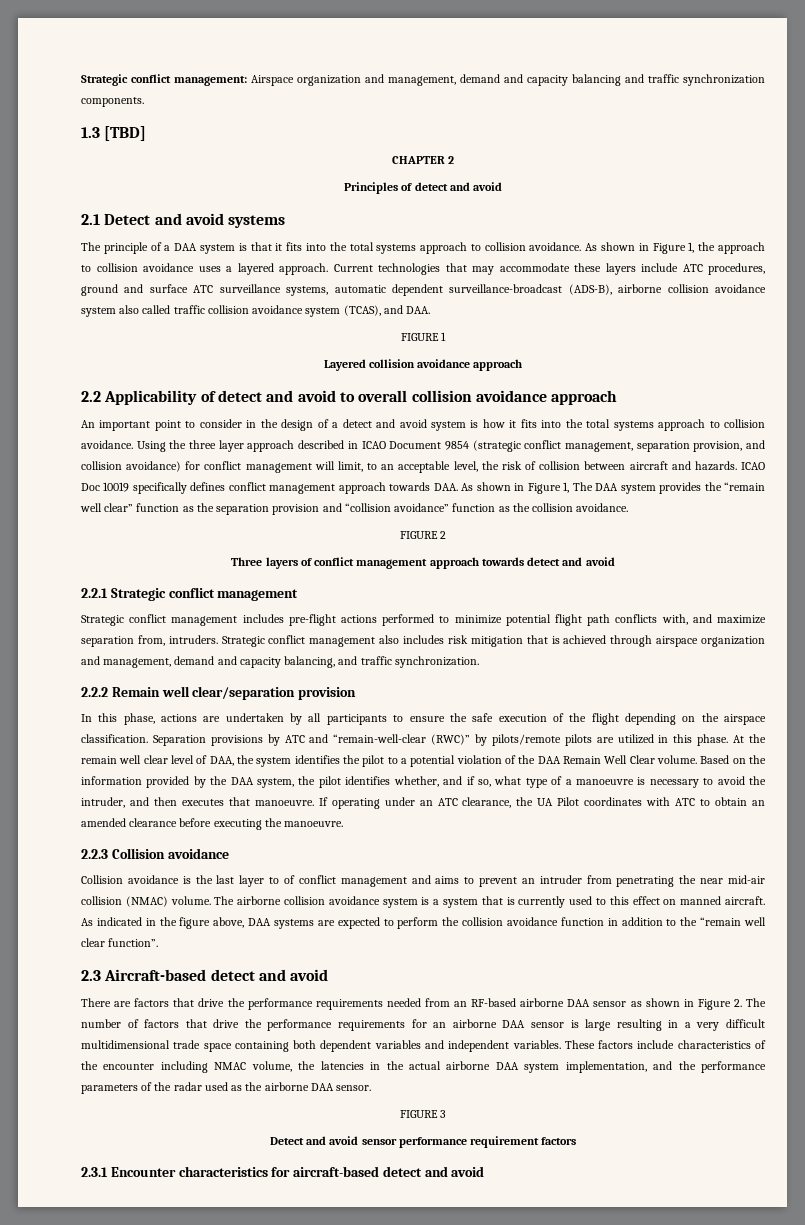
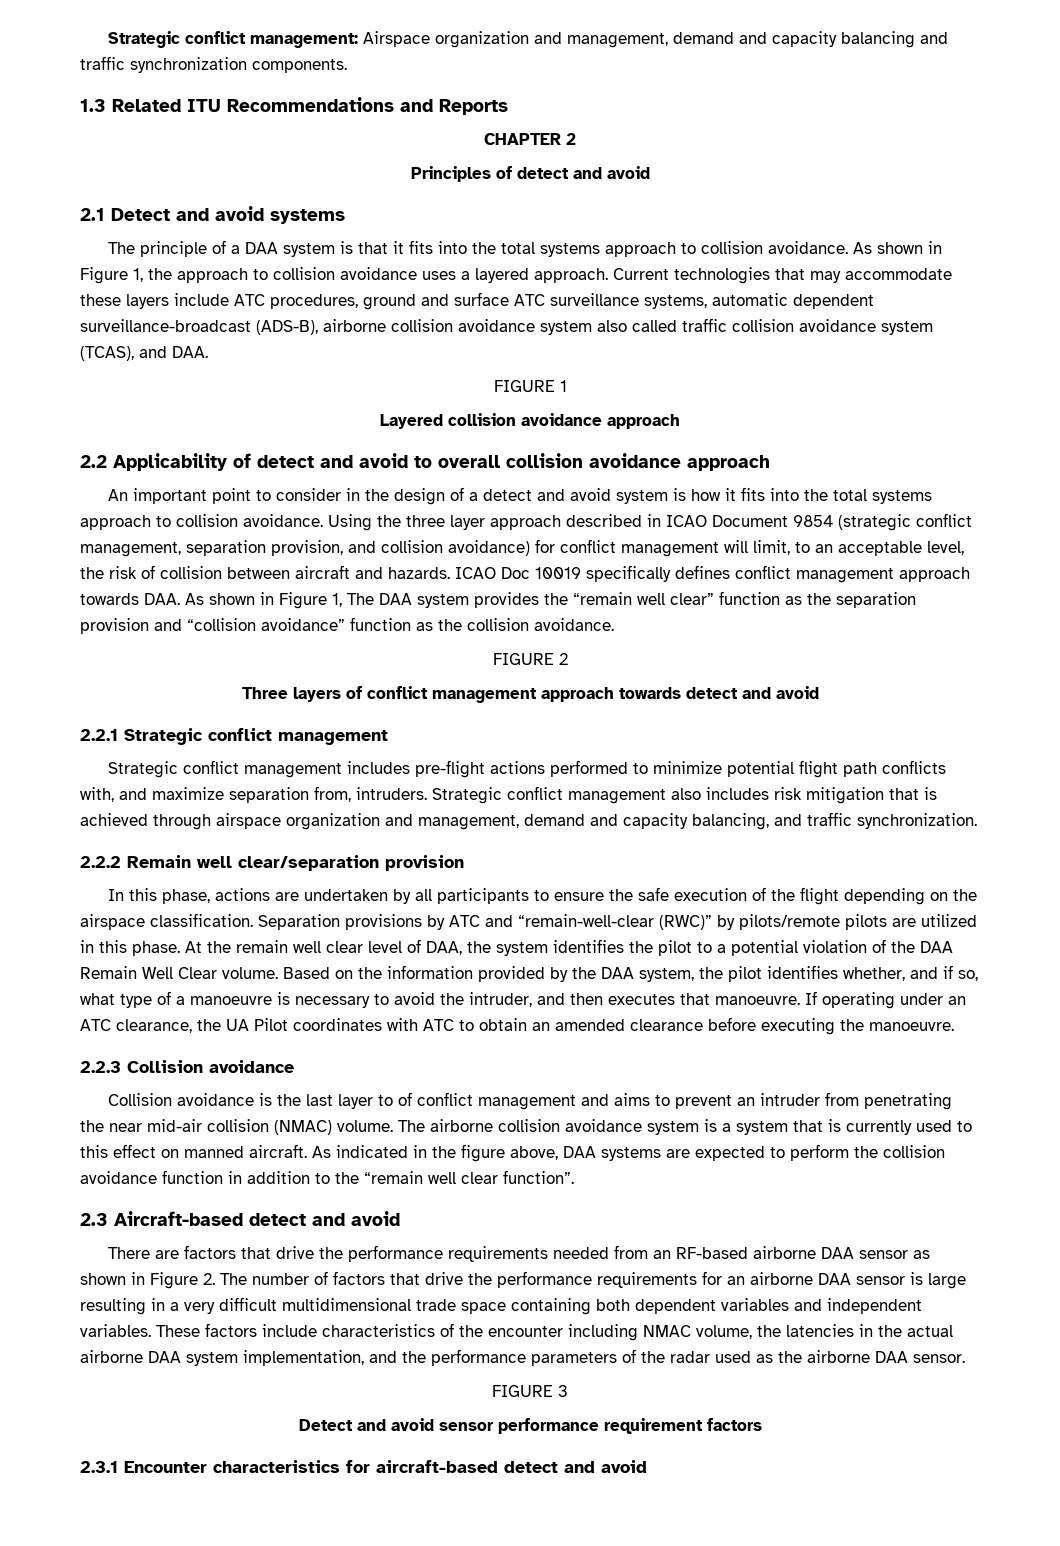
- 1.3 [TBD]
+ 1.3 Related ITU Recommendations and Reports

